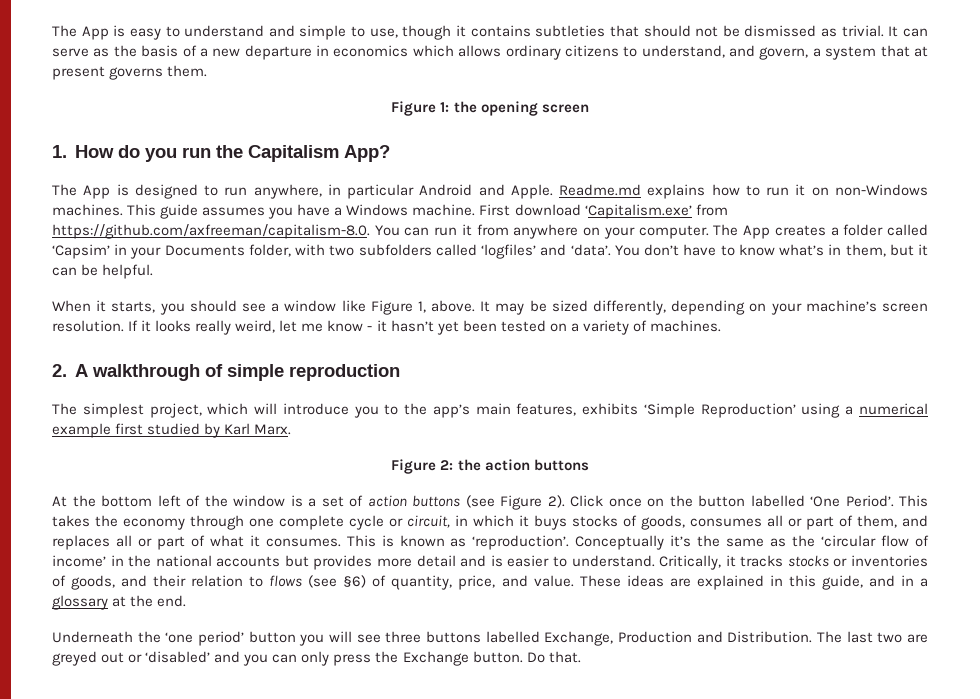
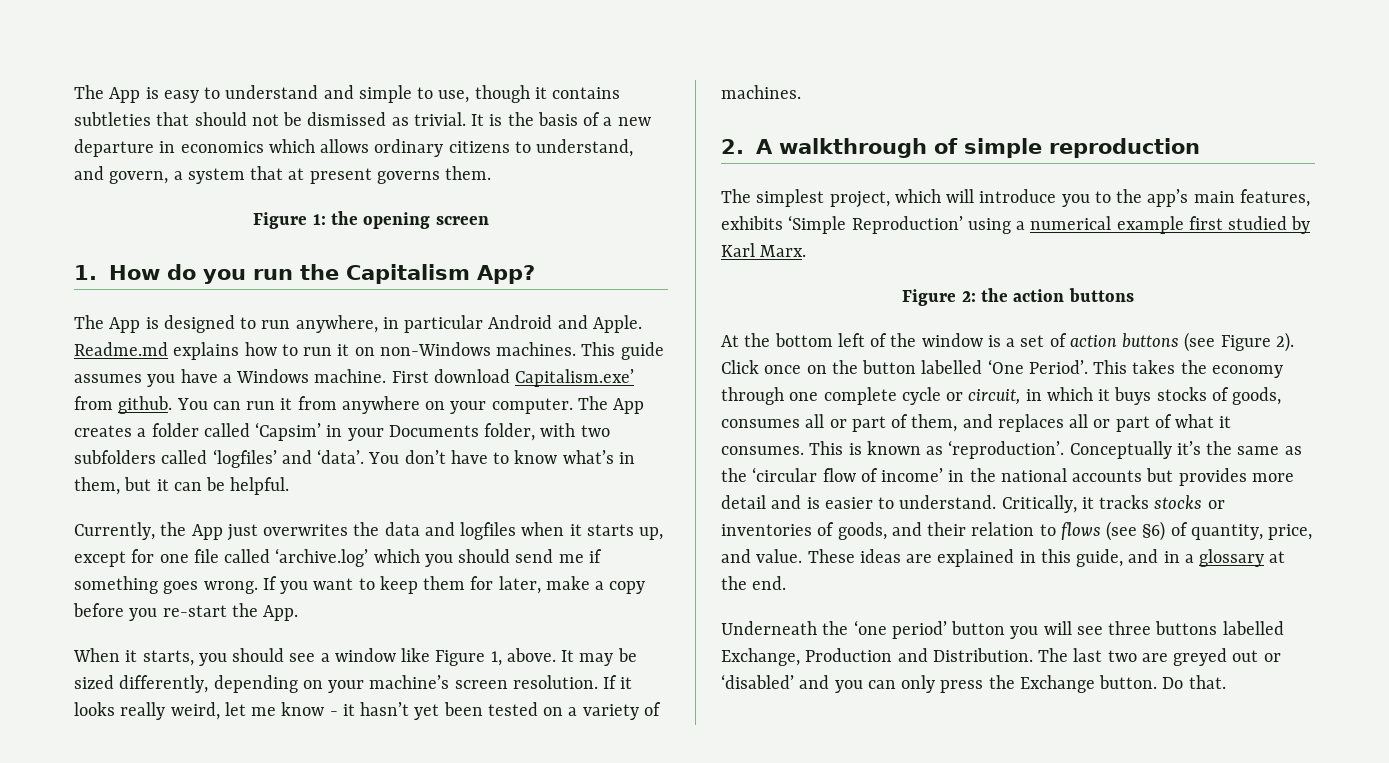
- It can serve as the basis of a new departure in economics which allows ordinary citizens to understand, and govern, a system that at present governs them.
+ It is the basis of a new departure in economics which allows ordinary citizens to understand, and govern, a system that at present governs them.
- First download ‘Capitalism.exe’ from https://github.com/axfreeman/capitalism-8.0. You can run it from anywhere on your computer.
+ First download Capitalism.exe’ from github. You can run it from anywhere on your computer.
+ Currently, the App just overwrites the data and logfiles when it starts up, except for one file called ‘archive.log’ which you should send me if something goes wrong. If you want to keep them for later, make a copy before you re-start the App.

